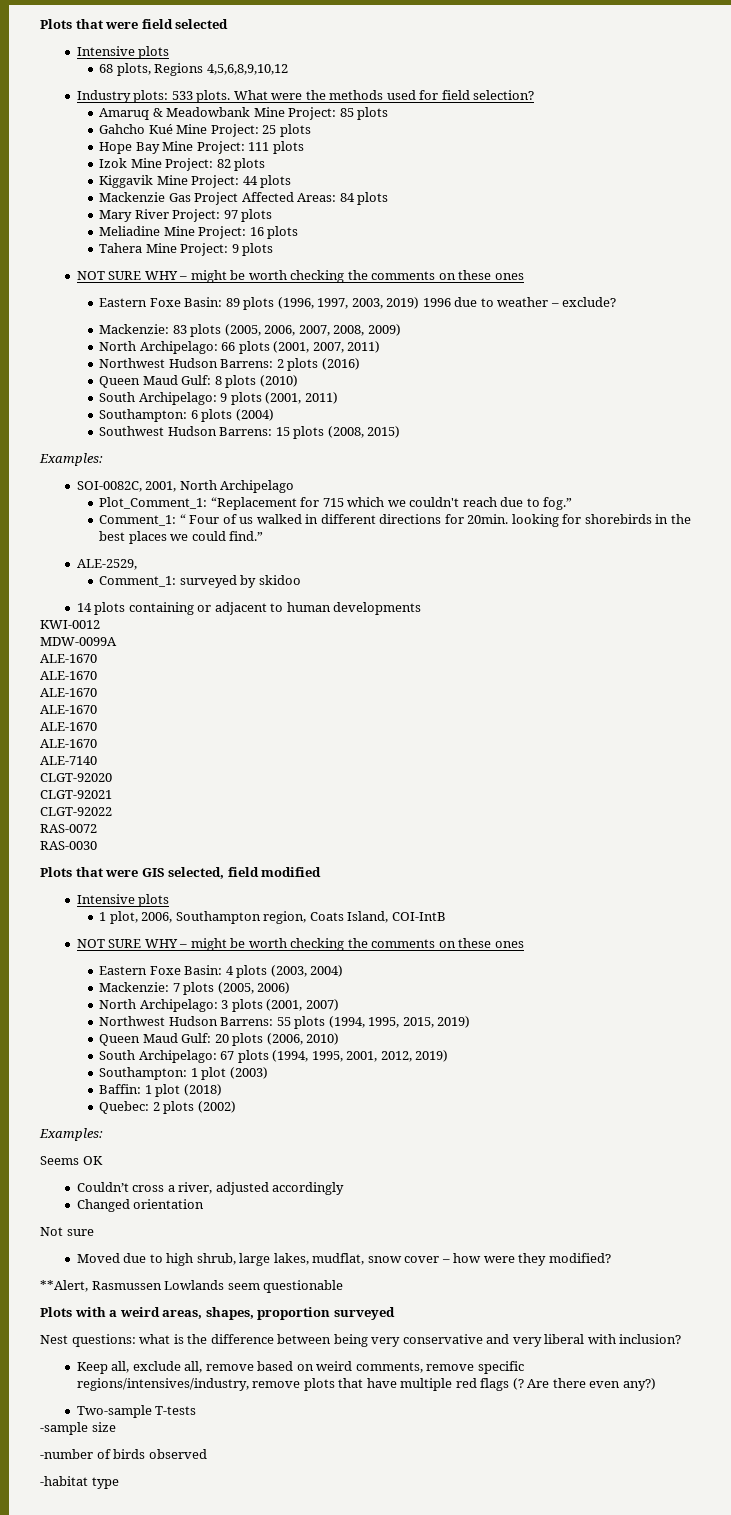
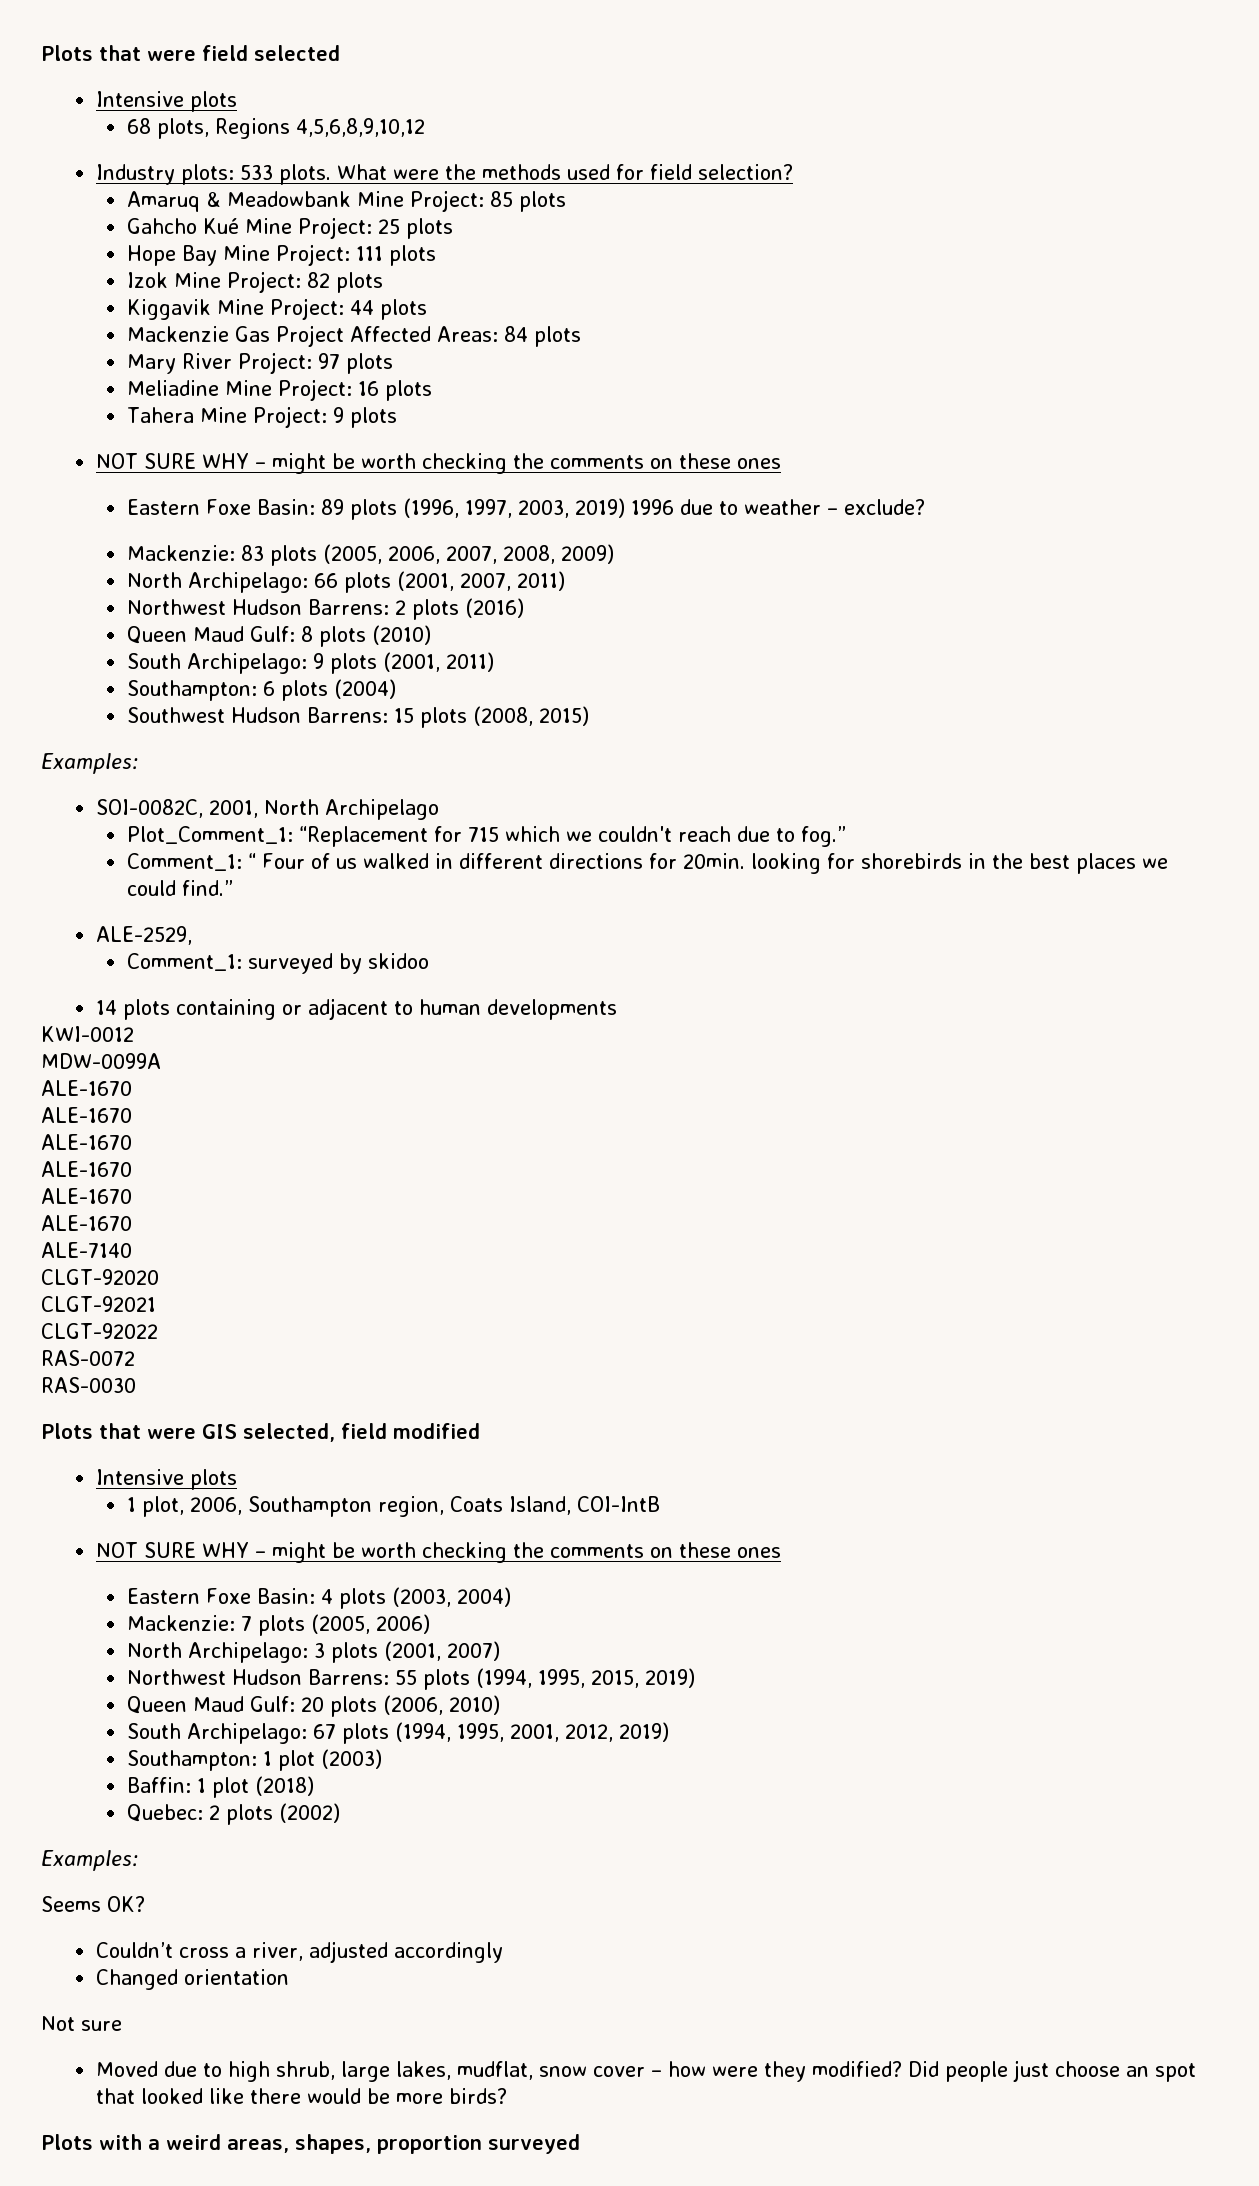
- Seems OK
+ Seems OK?
- Moved due to high shrub, large lakes, mudflat, snow cover – how were they modified?
- **Alert, Rasmussen Lowlands seem questionable
+ Moved due to high shrub, large lakes, mudflat, snow cover – how were they modified? Did people just choose an spot that looked like there would be more birds?
- Nest questions: what is the difference between being very conservative and very liberal with inclusion?
- Keep all, exclude all, remove based on weird comments, remove specific regions/intensives/industry, remove plots that have multiple red flags (? Are there even any?)
- Two-sample T-tests
- -sample size
- -number of birds observed
- -habitat type

